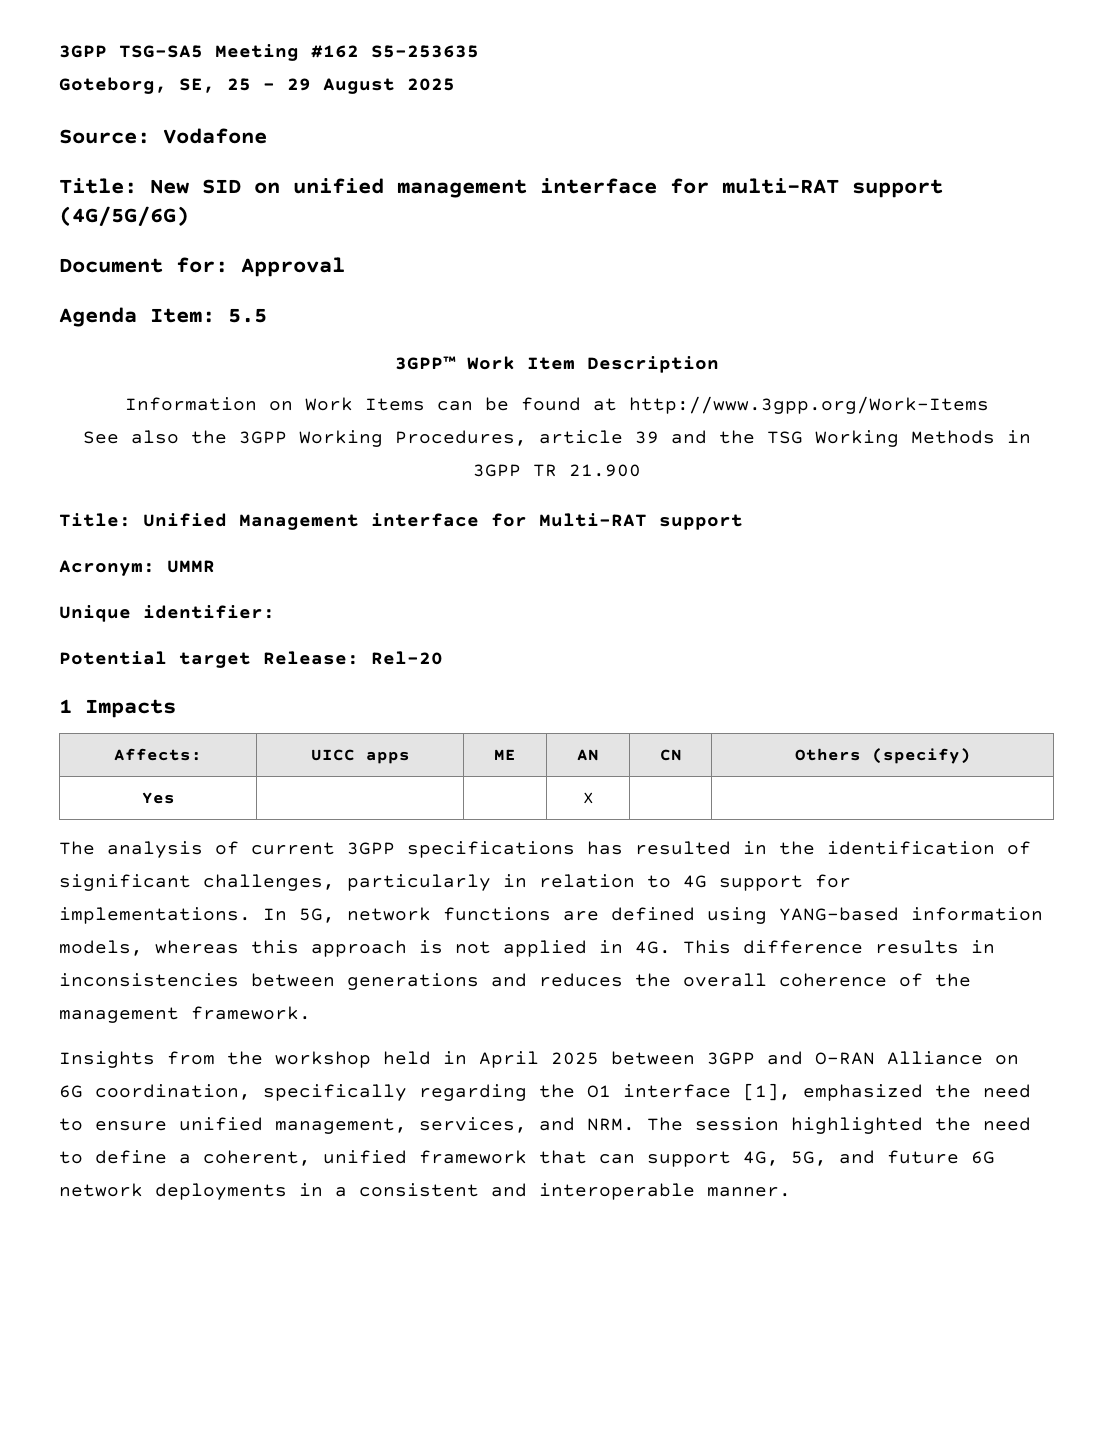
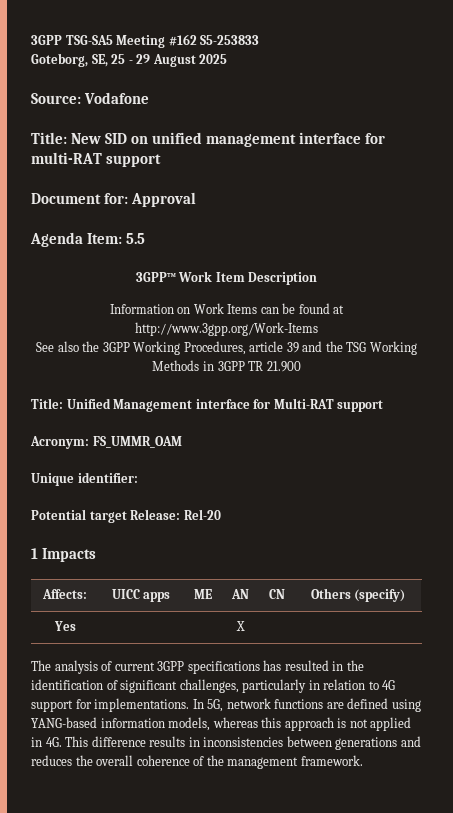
- 3GPP TSG-SA5 Meeting #162 S5-253635
+ 3GPP TSG-SA5 Meeting #162 S5-253833
- Title: New SID on unified management interface for multi-RAT support (4G/5G/6G)
+ Title: New SID on unified management interface for multi-RAT support
- Acronym: UMMR
+ Acronym: FS_UMMR_OAM
- Insights from the workshop held in April 2025 between 3GPP and O-RAN Alliance on 6G coordination, specifically regarding the O1 interface [1], emphasized the need to ensure unified management, services, and NRM. The session highlighted the need to define a coherent, unified framework that can support 4G, 5G, and future 6G network deployments in a consistent and interoperable manner.

